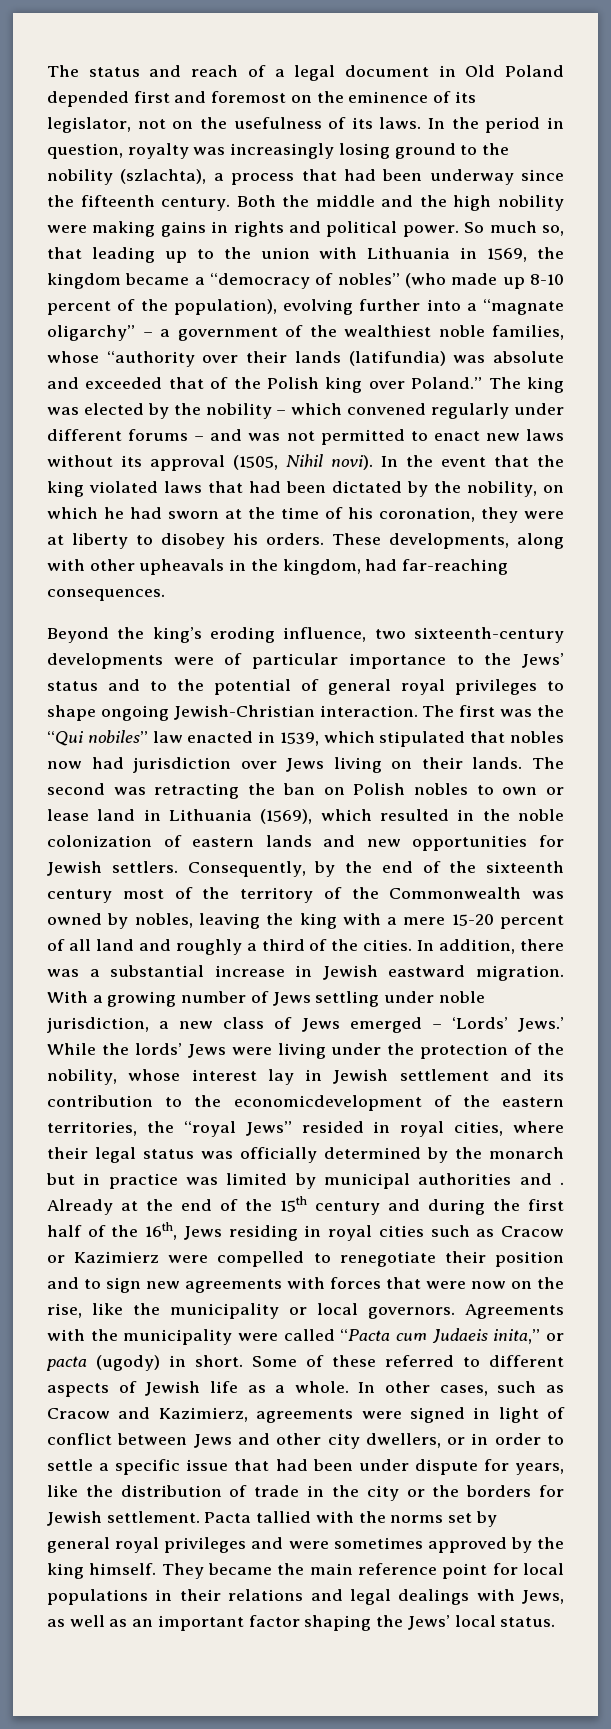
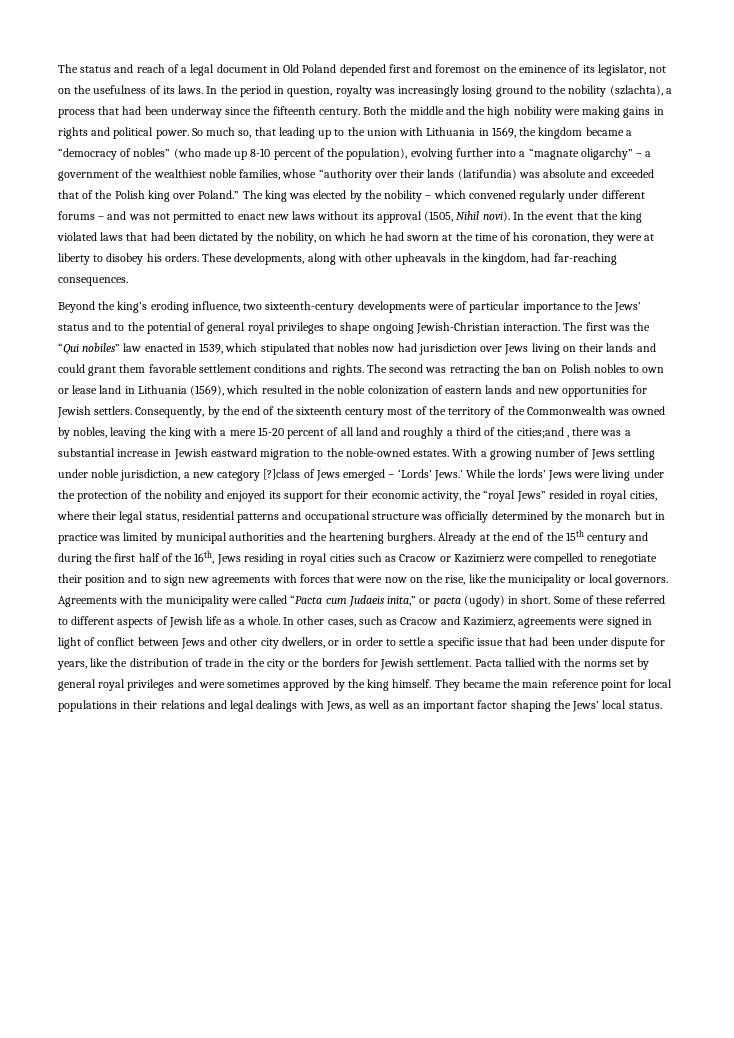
- The first was the “Qui nobiles” law enacted in 1539, which stipulated that nobles now had jurisdiction over Jews living on their lands.
+ The first was the “Qui nobiles” law enacted in 1539, which stipulated that nobles now had jurisdiction over Jews living on their lands and could grant them favorable settlement conditions and rights.
- Consequently, by the end of the sixteenth century most of the territory of the Commonwealth was owned by nobles, leaving the king with a mere 15-20 percent of all land and roughly a third of the cities. In addition, there was a substantial increase in Jewish eastward migration.
+ Consequently, by the end of the sixteenth century most of the territory of the Commonwealth was owned by nobles, leaving the king with a mere 15-20 percent of all land and roughly a third of the cities;and , there was a substantial increase in Jewish eastward migration to the noble-owned estates.
- With a growing number of Jews settling under noble jurisdiction, a new class of Jews emerged – ‘Lords’ Jews.’
+ With a growing number of Jews settling under noble jurisdiction, a new category [?]class of Jews emerged – ‘Lords’ Jews.’
- While the lords’ Jews were living under the protection of the nobility, whose interest lay in Jewish settlement and its contribution to the economicdevelopment of the eastern territories, the “royal Jews” resided in royal cities, where their legal status was officially determined by the monarch but in practice was limited by municipal authorities and .
+ While the lords’ Jews were living under the protection of the nobility and enjoyed its support for their economic activity, the “royal Jews” resided in royal cities, where their legal status, residential patterns and occupational structure was officially determined by the monarch but in practice was limited by municipal authorities and the heartening burghers.

